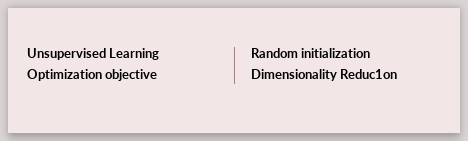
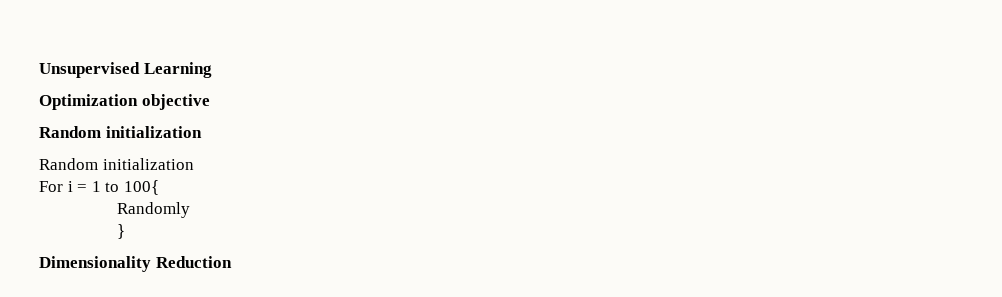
  Optimization objective
  Random initialization
+ Random initialization
+ For i = 1 to 100{
+ Randomly
+ }
- Dimensionality Reduc1on
+ Dimensionality Reduction

